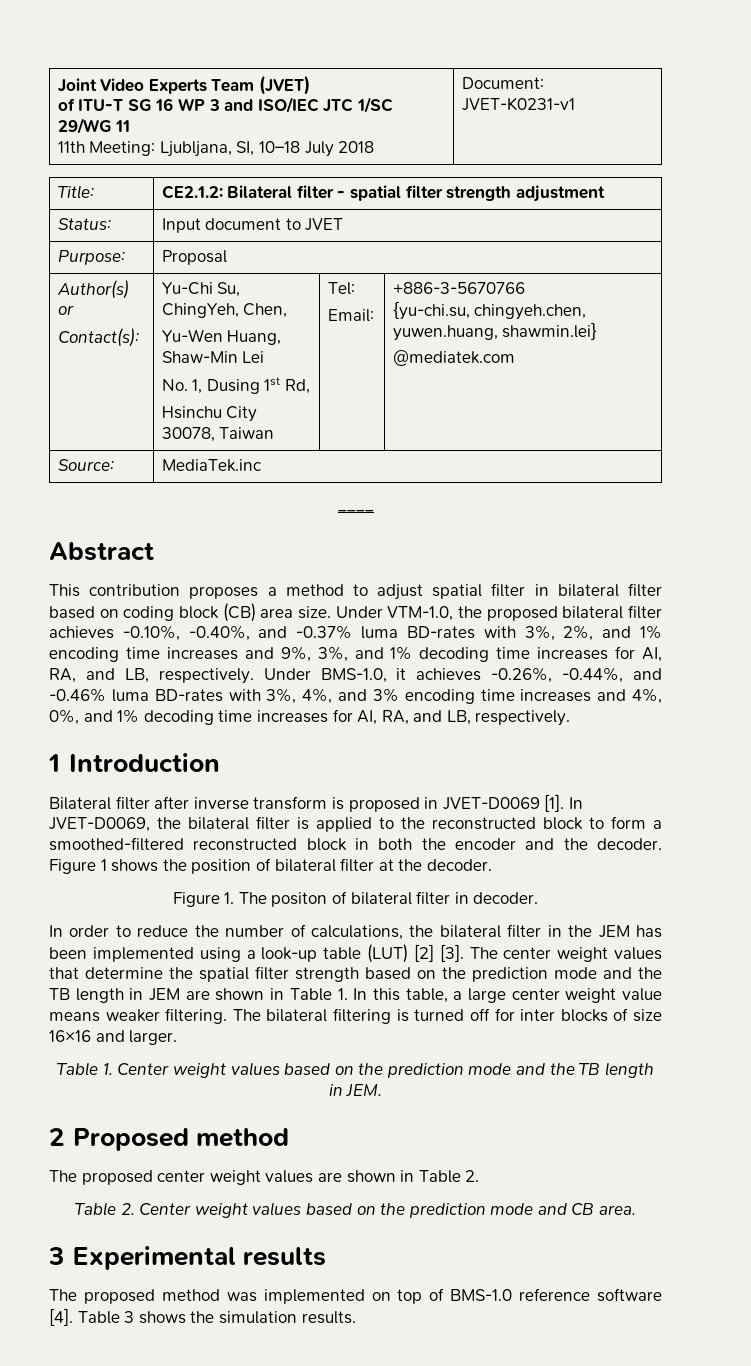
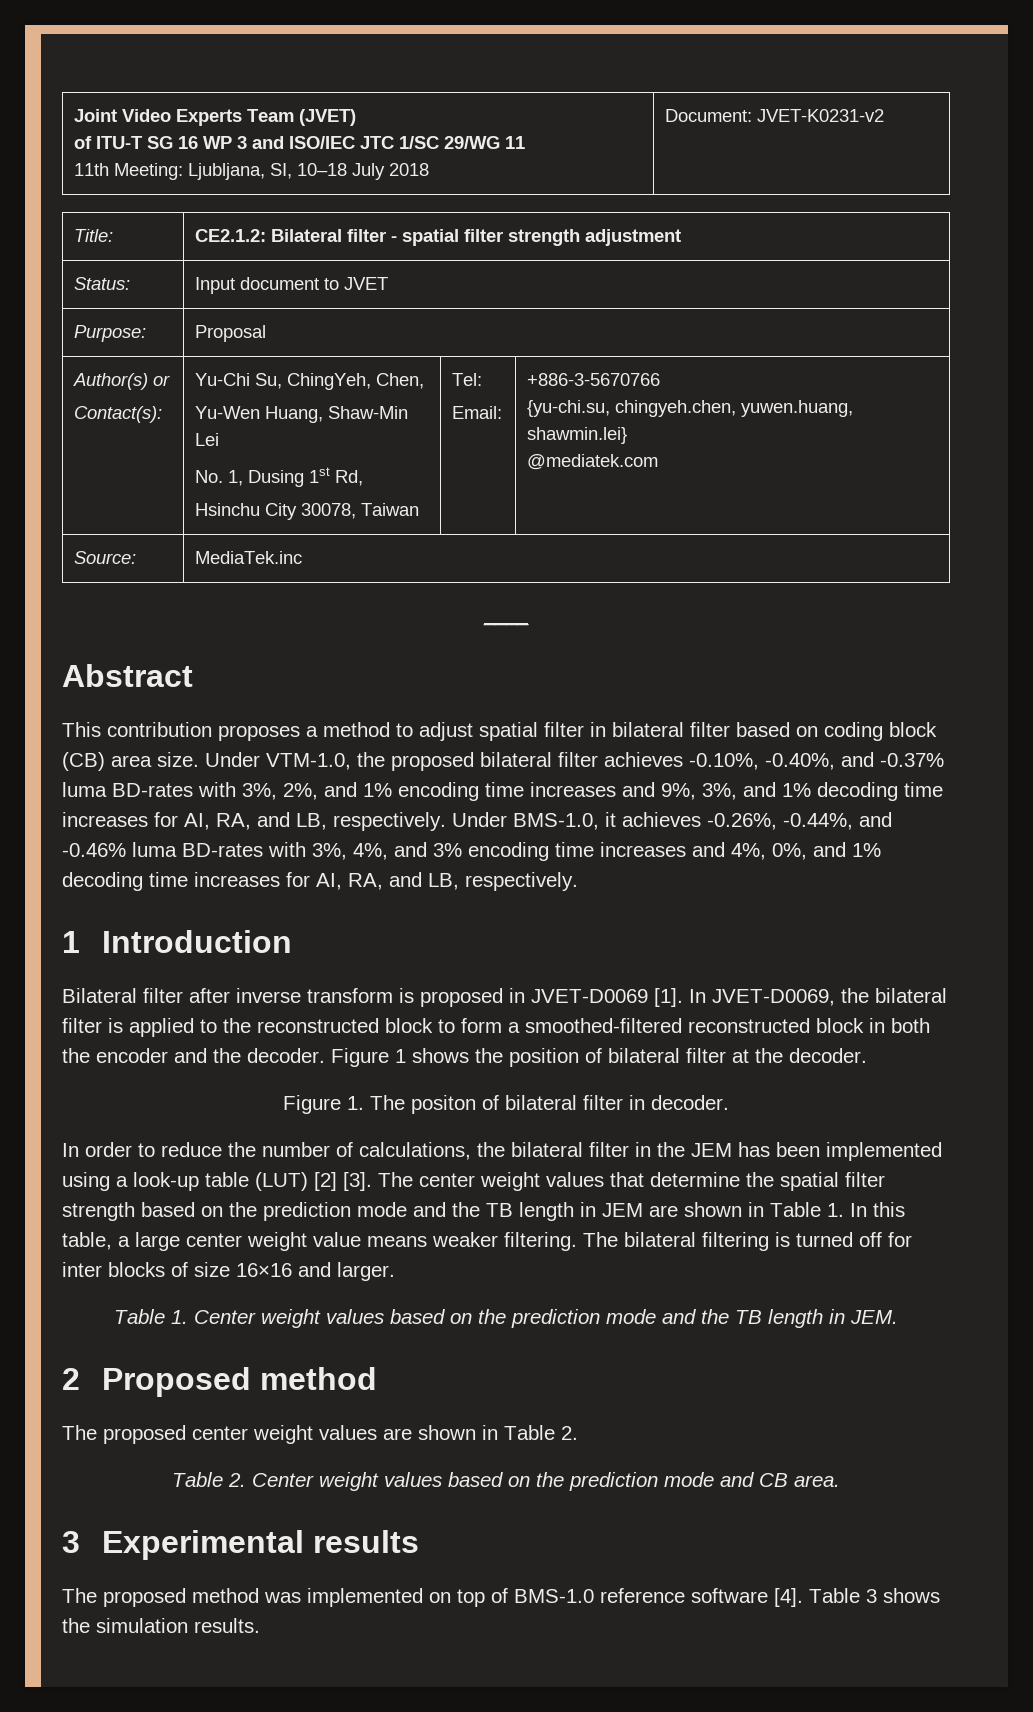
  Joint Video Experts Team (JVET)
  of ITU-T SG 16 WP 3 and ISO/IEC JTC 1/SC 29/WG 11
- 11th Meeting: Ljubljana, SI, 10–18 July 2018 | Document: JVET-K0231-v1
+ 11th Meeting: Ljubljana, SI, 10–18 July 2018 | Document: JVET-K0231-v2

